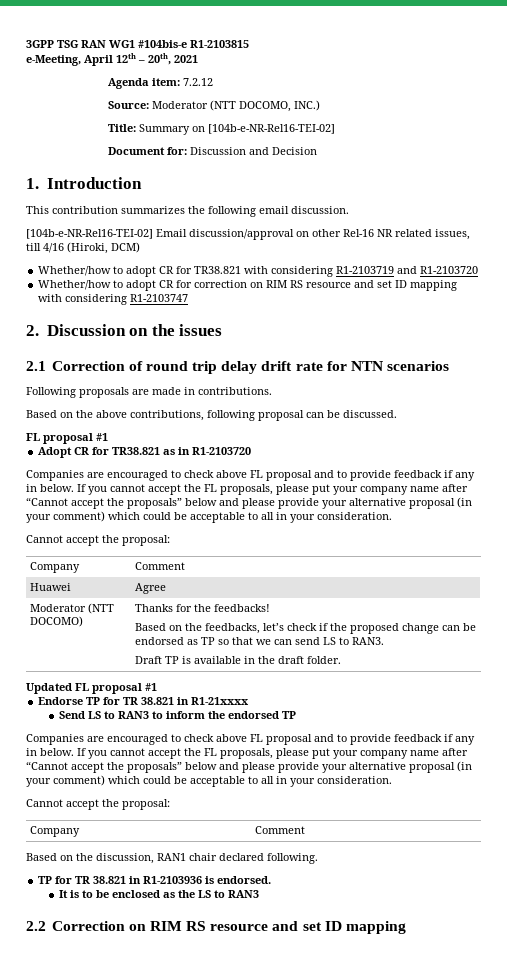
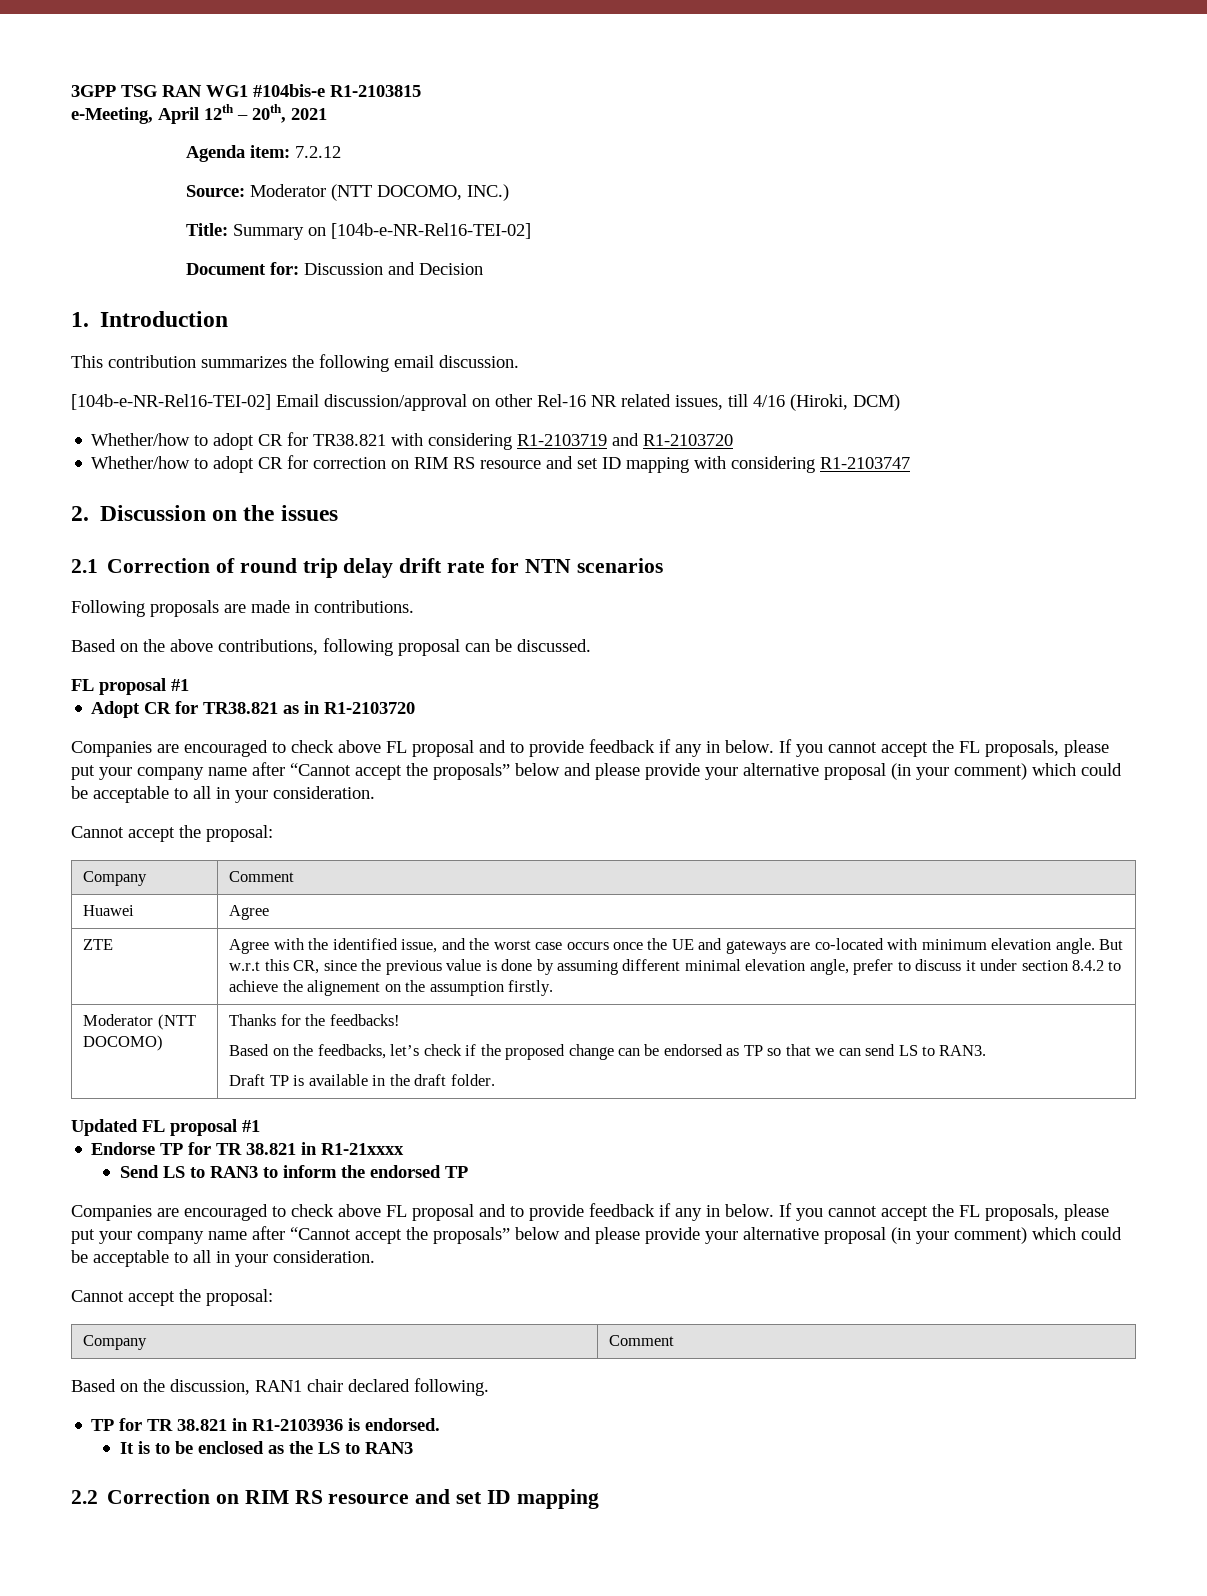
+ ZTE | Agree with the identified issue, and the worst case occurs once the UE and gateways are co-located with minimum elevation angle. But w.r.t this CR, since the previous value is done by assuming different minimal elevation angle, prefer to discuss it under section 8.4.2 to achieve the alignement on the assumption firstly.

